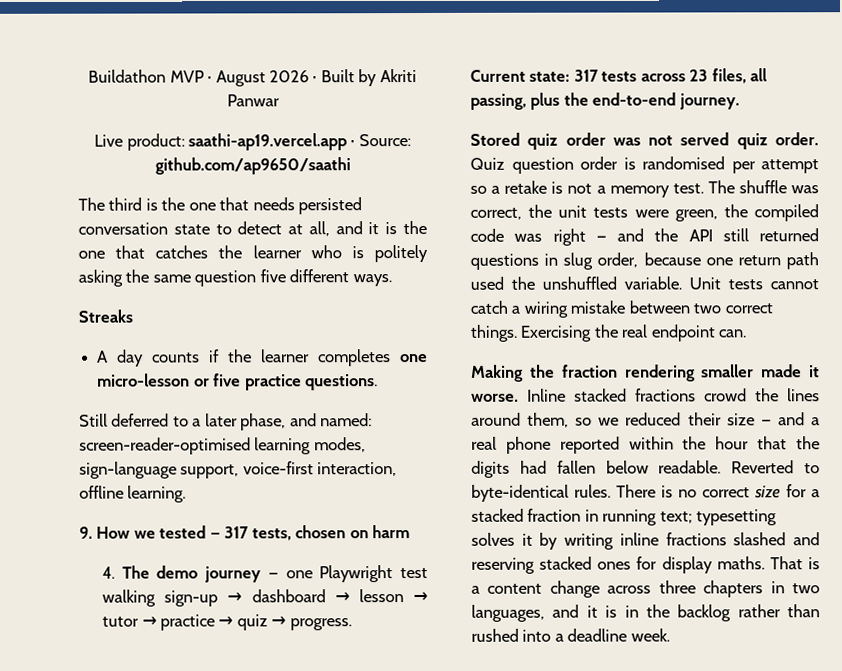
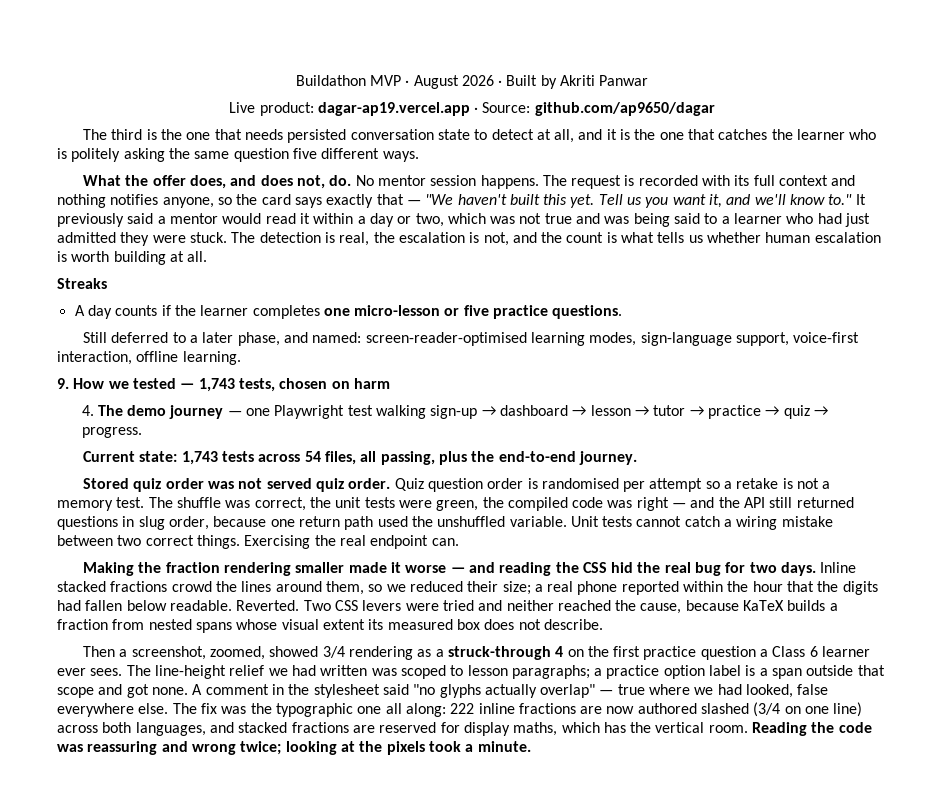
- Live product: saathi-ap19.vercel.app · Source: github.com/ap9650/saathi
+ Live product: dagar-ap19.vercel.app · Source: github.com/ap9650/dagar
+ What the offer does, and does not, do. No mentor session happens. The request is recorded with its full context and nothing notifies anyone, so the card says exactly that — "We haven't built this yet. Tell us you want it, and we'll know to." It previously said a mentor would read it within a day or two, which was not true and was being said to a learner who had just admitted they were stuck. The detection is real, the escalation is not, and the count is what tells us whether human escalation is worth building at all.
- 9. How we tested — 317 tests, chosen on harm
+ 9. How we tested — 1,743 tests, chosen on harm
- Current state: 317 tests across 23 files, all passing, plus the end-to-end journey.
+ Current state: 1,743 tests across 54 files, all passing, plus the end-to-end journey.
- Making the fraction rendering smaller made it worse.
+ Making the fraction rendering smaller made it worse — and reading the CSS hid the real bug for two days.
- Inline stacked fractions crowd the lines around them, so we reduced their size — and a real phone reported within the hour that the digits had fallen below readable.
+ Inline stacked fractions crowd the lines around them, so we reduced their size; a real phone reported within the hour that the digits had fallen below readable.
- Reverted to byte-identical rules. There is no correct size for a stacked fraction in running text; typesetting solves it by writing inline fractions slashed and reserving stacked ones for display maths. That is a content change across three chapters in two languages, and it is in the backlog rather than rushed into a deadline week.
+ Reverted. Two CSS levers were tried and neither reached the cause, because KaTeX builds a fraction from nested spans whose visual extent its measured box does not describe.
+ Then a screenshot, zoomed, showed 3/4 rendering as a struck-through 4 on the first practice question a Class 6 learner ever sees. The line-height relief we had written was scoped to lesson paragraphs; a practice option label is a span outside that scope and got none. A comment in the stylesheet said "no glyphs actually overlap" — true where we had looked, false everywhere else. The fix was the typographic one all along: 222 inline fractions are now authored slashed (3/4 on one line) across both languages, and stacked fractions are reserved for display maths, which has the vertical room. Reading the code was reassuring and wrong twice; looking at the pixels took a minute.

